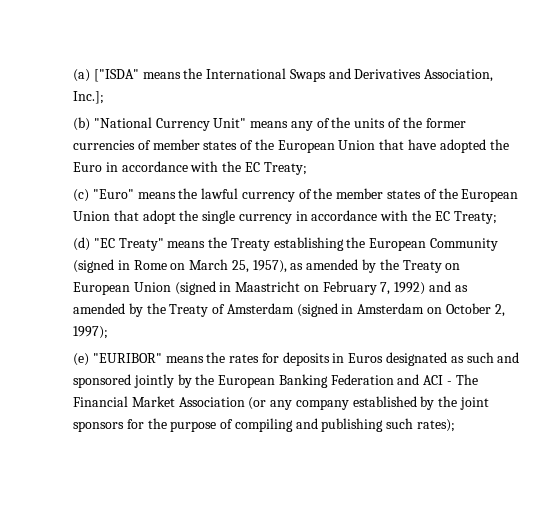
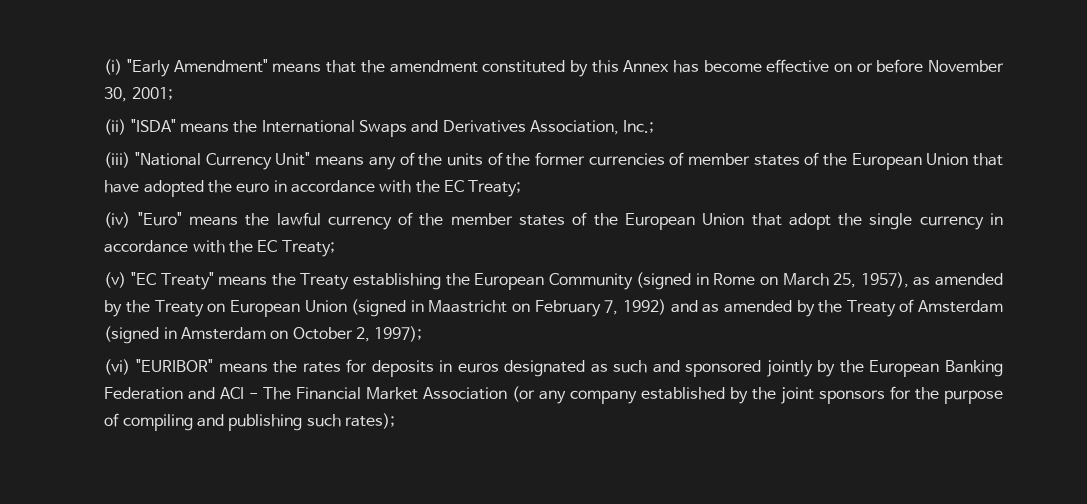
- (a) ["ISDA" means the International Swaps and Derivatives Association, Inc.];
- (b) "National Currency Unit" means any of the units of the former currencies of member states of the European Union that have adopted the Euro in accordance with the EC Treaty;
- (c) "Euro" means the lawful currency of the member states of the European Union that adopt the single currency in accordance with the EC Treaty;
+ (i) "Early Amendment" means that the amendment constituted by this Annex has become effective on or before November 30, 2001;
+ (ii) "ISDA" means the International Swaps and Derivatives Association, Inc.;
+ (iii) "National Currency Unit" means any of the units of the former currencies of member states of the European Union that have adopted the euro in accordance with the EC Treaty;
+ (iv) "Euro" means the lawful currency of the member states of the European Union that adopt the single currency in accordance with the EC Treaty;
- (d) "EC Treaty" means the Treaty establishing the European Community (signed in Rome on March 25, 1957), as amended by the Treaty on European Union (signed in Maastricht on February 7, 1992) and as amended by the Treaty of Amsterdam (signed in Amsterdam on October 2, 1997);
+ (v) "EC Treaty" means the Treaty establishing the European Community (signed in Rome on March 25, 1957), as amended by the Treaty on European Union (signed in Maastricht on February 7, 1992) and as amended by the Treaty of Amsterdam (signed in Amsterdam on October 2, 1997);
- (e) "EURIBOR" means the rates for deposits in Euros designated as such and sponsored jointly by the European Banking Federation and ACI - The Financial Market Association (or any company established by the joint sponsors for the purpose of compiling and publishing such rates);
+ (vi) "EURIBOR" means the rates for deposits in euros designated as such and sponsored jointly by the European Banking Federation and ACI - The Financial Market Association (or any company established by the joint sponsors for the purpose of compiling and publishing such rates);

